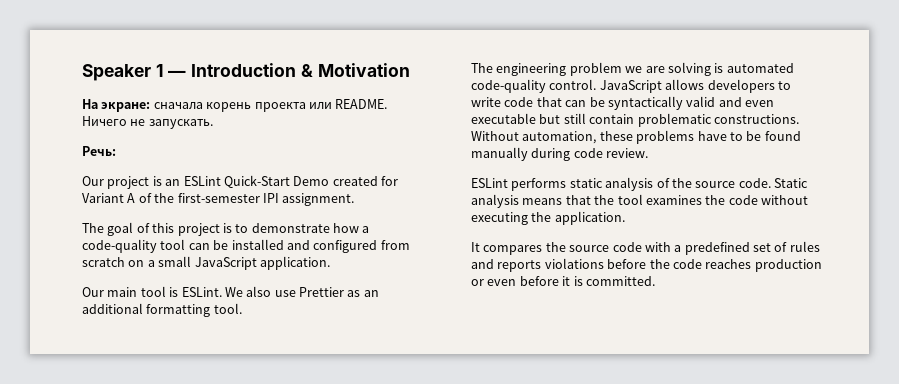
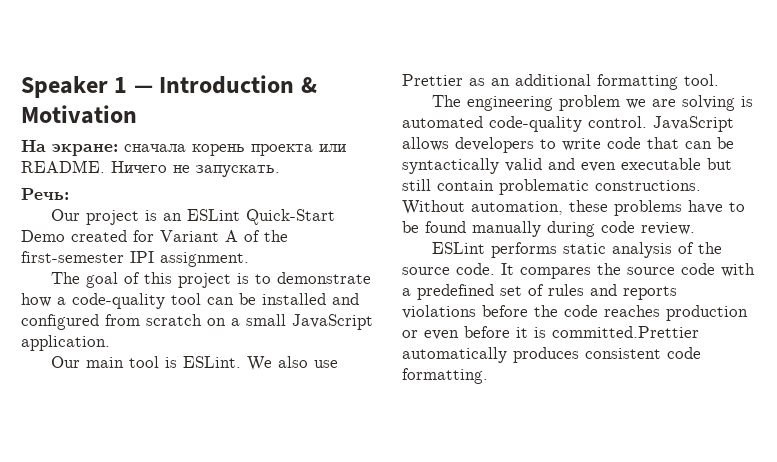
- ESLint performs static analysis of the source code. Static analysis means that the tool examines the code without executing the application.
- It compares the source code with a predefined set of rules and reports violations before the code reaches production or even before it is committed.
+ ESLint performs static analysis of the source code. It compares the source code with a predefined set of rules and reports violations before the code reaches production or even before it is committed.Prettier automatically produces consistent code formatting.

